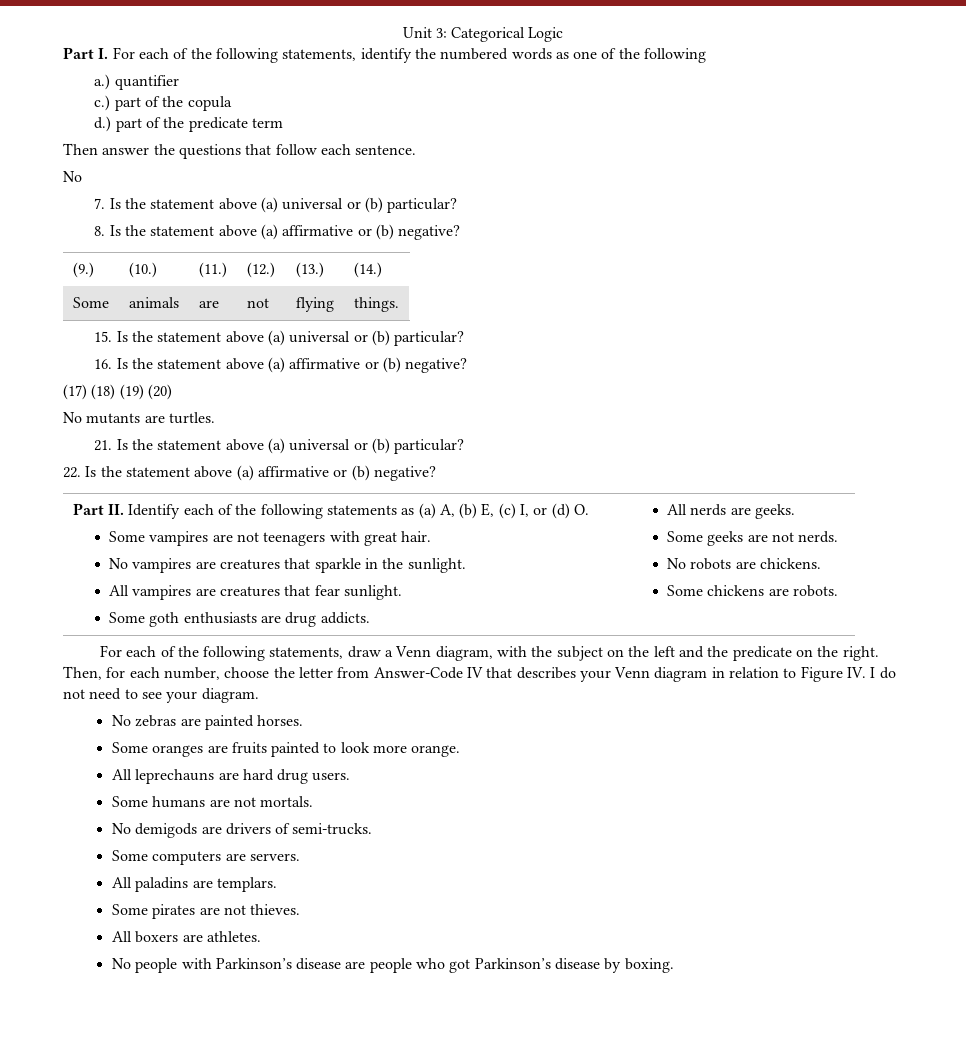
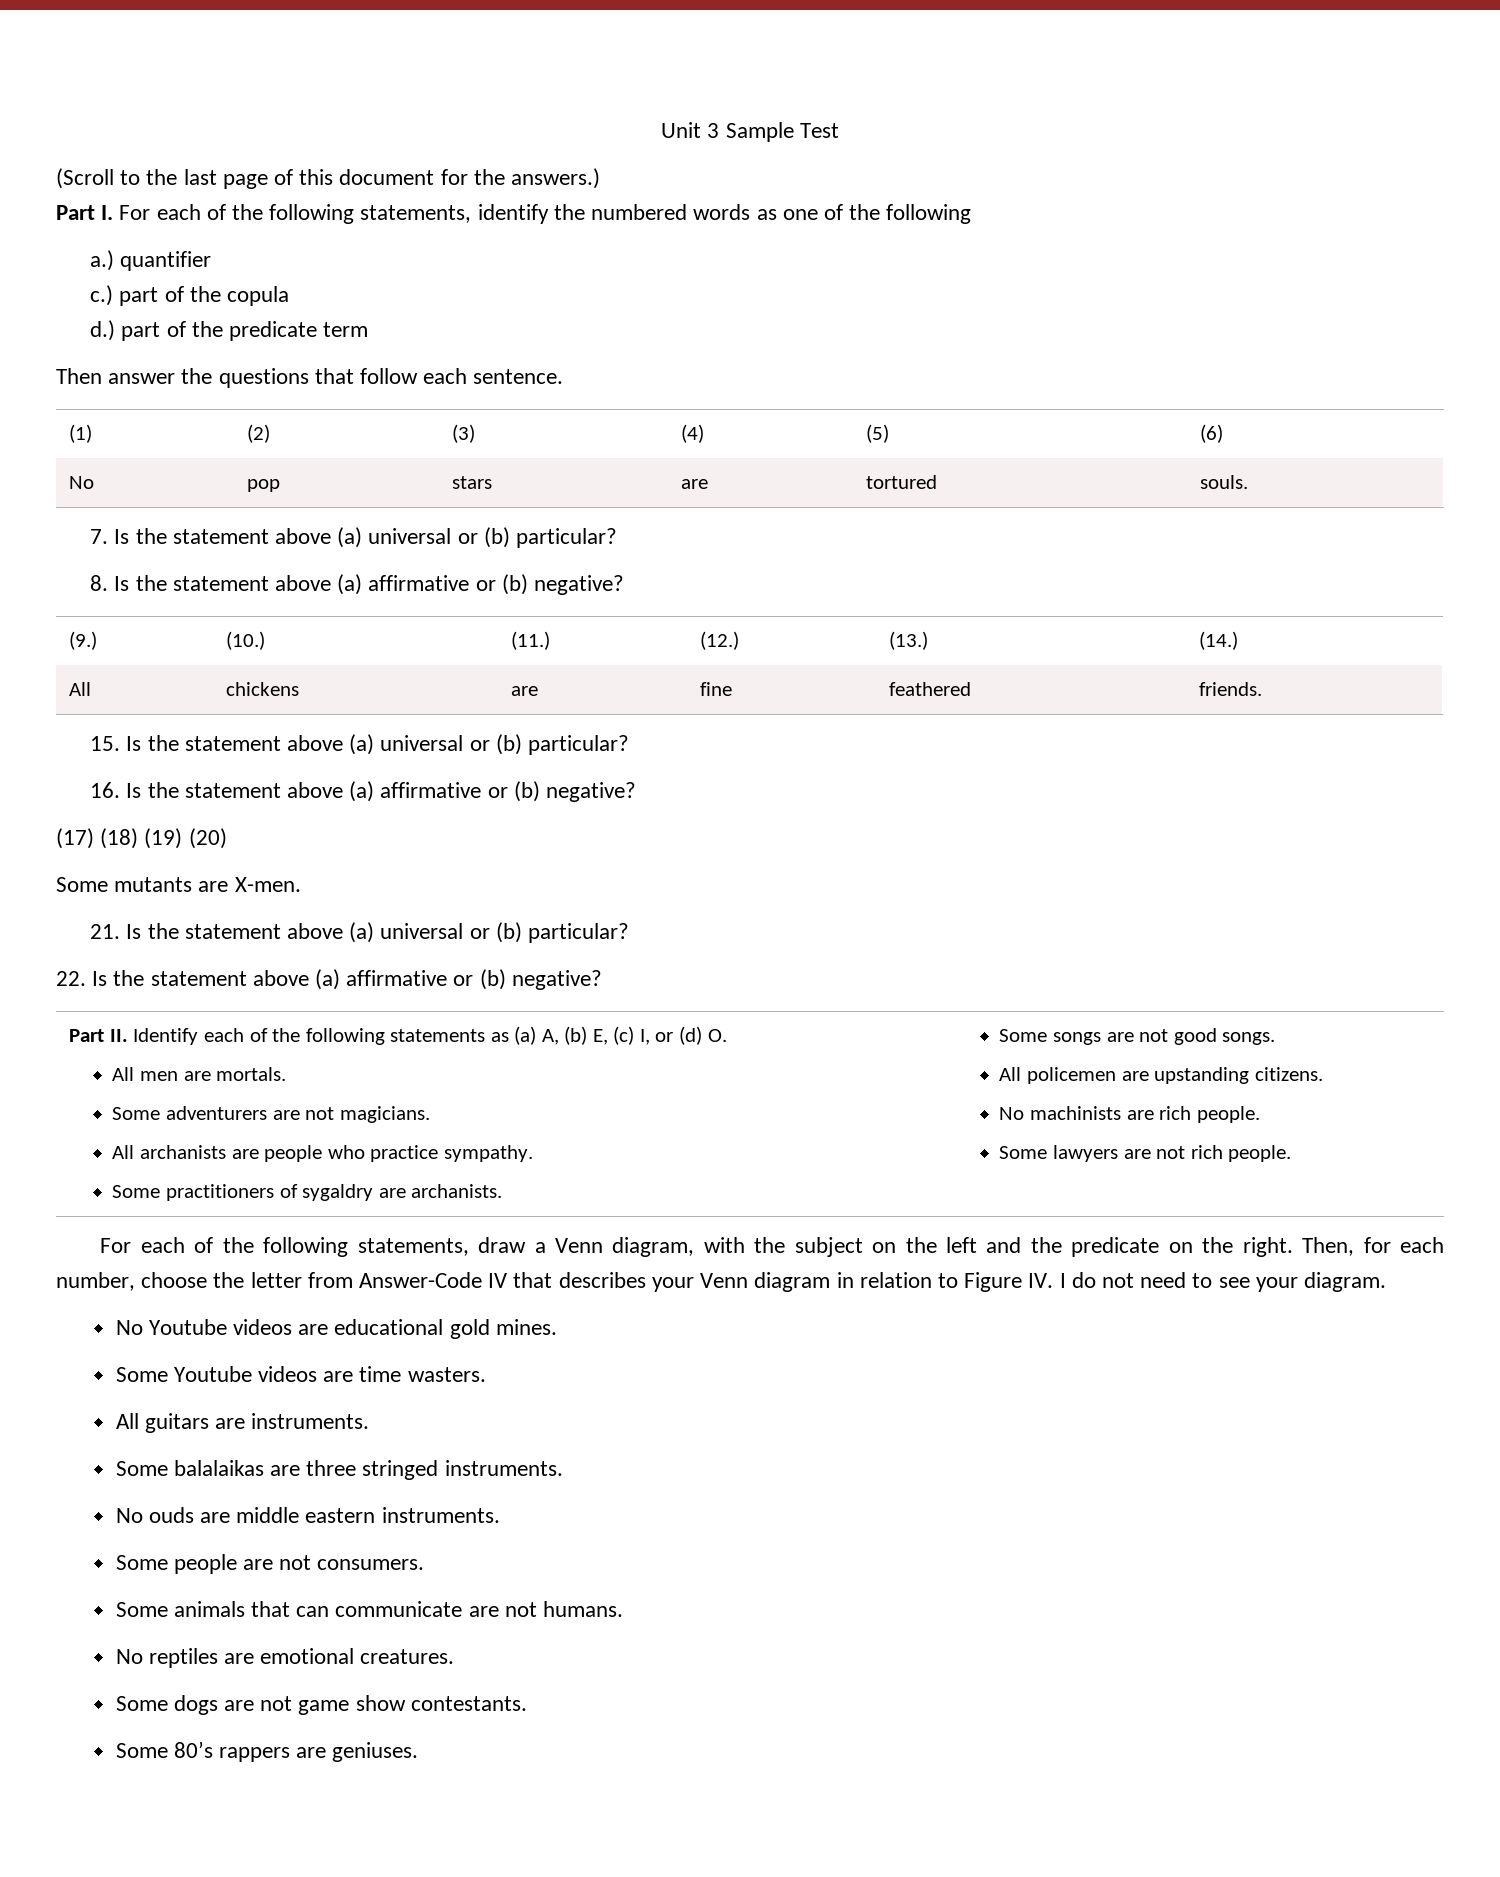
- Unit 3: Categorical Logic
+ Unit 3 Sample Test
+ (Scroll to the last page of this document for the answers.)
  Then answer the questions that follow each sentence.
- No
+ (1) | (2) | (3) | (4) | (5) | (6)
+ No | pop | stars | are | tortured | souls.
- Some | animals | are | not | flying | things.
+ All | chickens | are | fine | feathered | friends.
- No mutants are turtles.
+ Some mutants are X-men.
- Some vampires are not teenagers with great hair.
- No vampires are creatures that sparkle in the sunlight.
- All vampires are creatures that fear sunlight.
- Some goth enthusiasts are drug addicts. | All nerds are geeks.
- Some geeks are not nerds.
- No robots are chickens.
- Some chickens are robots.
+ All men are mortals.
+ Some adventurers are not magicians.
+ All archanists are people who practice sympathy.
+ Some practitioners of sygaldry are archanists. | Some songs are not good songs.
+ All policemen are upstanding citizens.
+ No machinists are rich people.
+ Some lawyers are not rich people.
- No zebras are painted horses.
- Some oranges are fruits painted to look more orange.
- All leprechauns are hard drug users.
- Some humans are not mortals.
- No demigods are drivers of semi-trucks.
- Some computers are servers.
- All paladins are templars.
- Some pirates are not thieves.
- All boxers are athletes.
- No people with Parkinson’s disease are people who got Parkinson’s disease by boxing.
+ No Youtube videos are educational gold mines.
+ Some Youtube videos are time wasters.
+ All guitars are instruments.
+ Some balalaikas are three stringed instruments.
+ No ouds are middle eastern instruments.
+ Some people are not consumers.
+ Some animals that can communicate are not humans.
+ No reptiles are emotional creatures.
+ Some dogs are not game show contestants.
+ Some 80’s rappers are geniuses.

